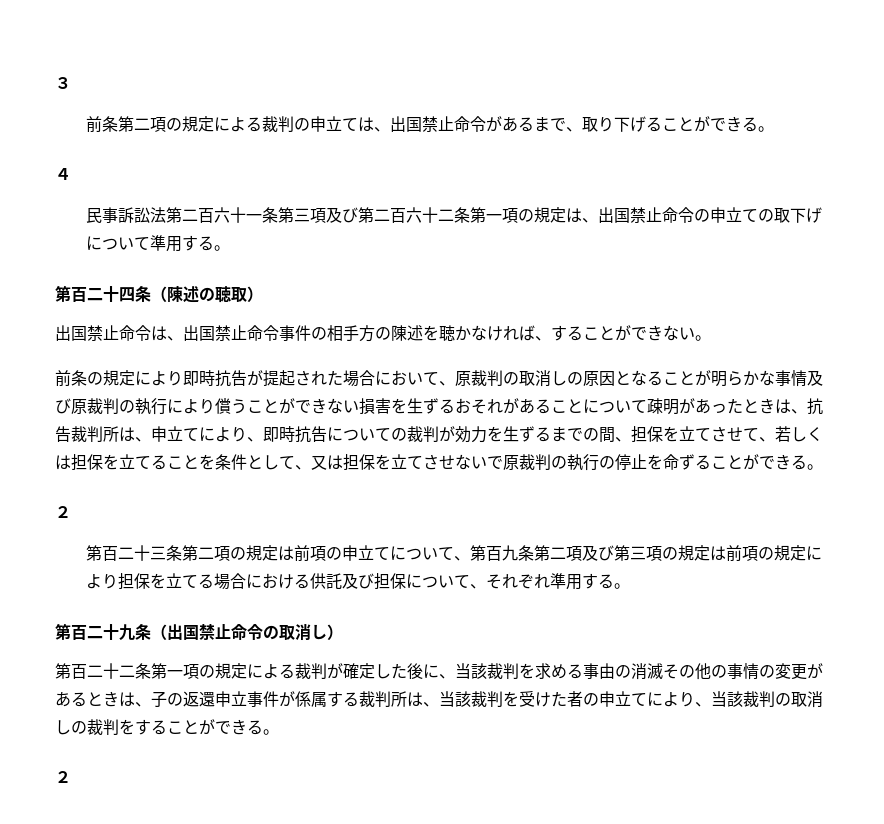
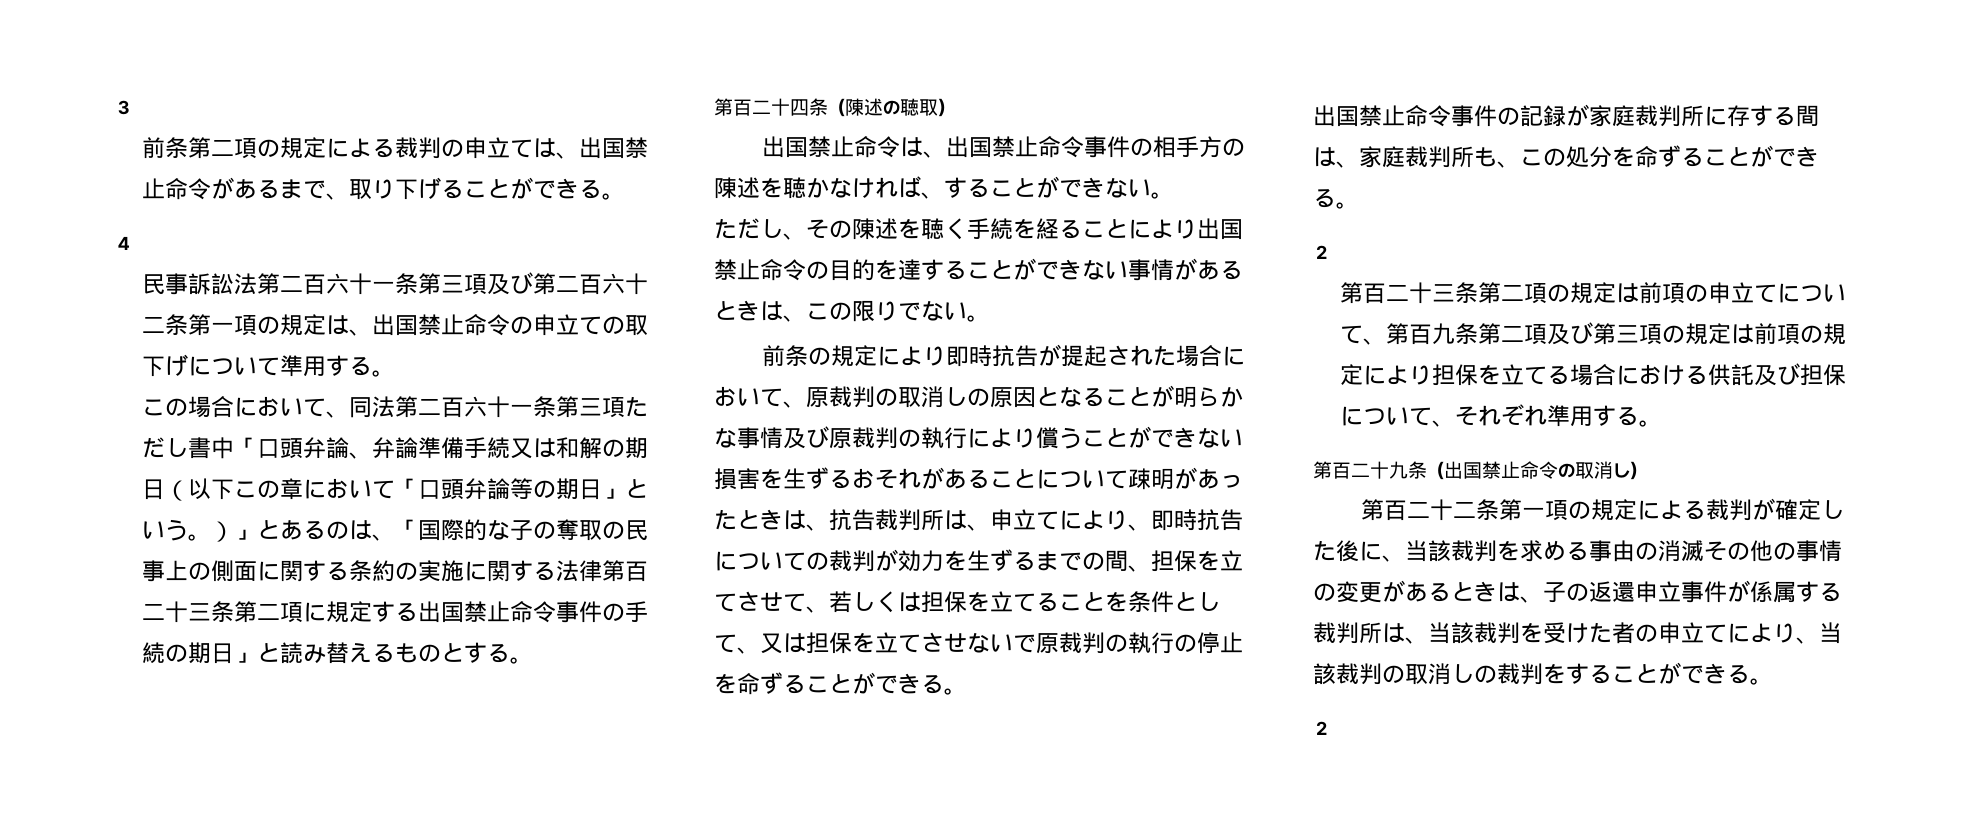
+ この場合において、同法第二百六十一条第三項ただし書中「口頭弁論、弁論準備手続又は和解の期日（以下この章において「口頭弁論等の期日」という。）」とあるのは、「国際的な子の奪取の民事上の側面に関する条約の実施に関する法律第百二十三条第二項に規定する出国禁止命令事件の手続の期日」と読み替えるものとする。
+ ただし、その陳述を聴く手続を経ることにより出国禁止命令の目的を達することができない事情があるときは、この限りでない。
+ 出国禁止命令事件の記録が家庭裁判所に存する間は、家庭裁判所も、この処分を命ずることができる。

